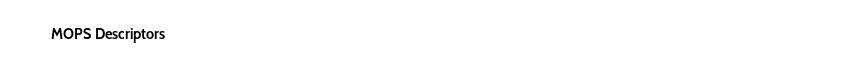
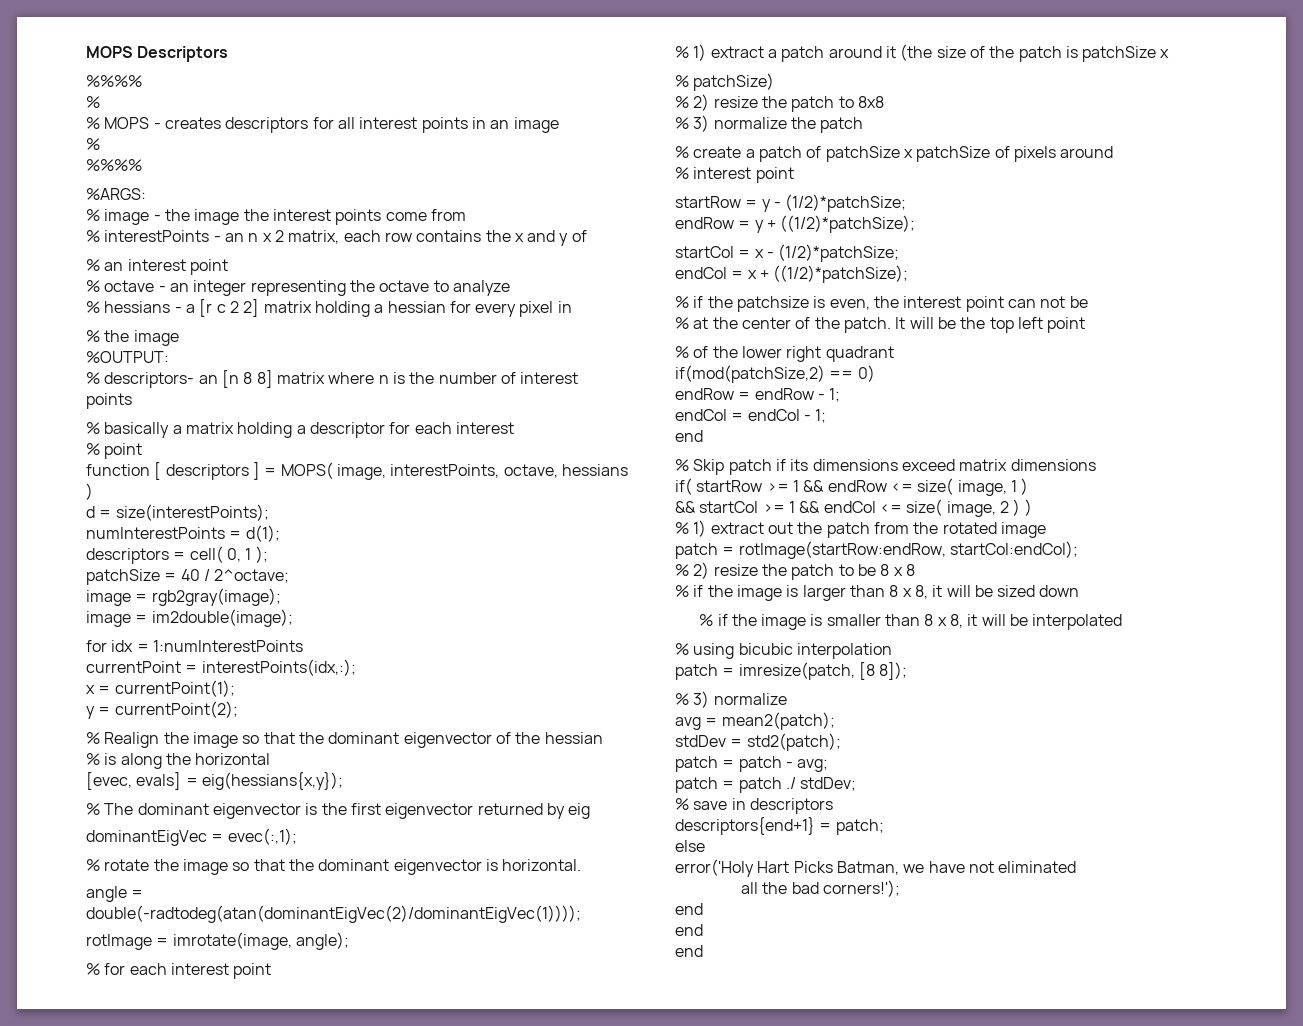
  MOPS Descriptors
+ %%%%
+ %
+ % MOPS - creates descriptors for all interest points in an image
+ %
+ %%%%
+ %ARGS:
+ % image - the image the interest points come from
+ % interestPoints - an n x 2 matrix, each row contains the x and y of
+ % an interest point
+ % octave - an integer representing the octave to analyze
+ % hessians - a [r c 2 2] matrix holding a hessian for every pixel in
+ % the image
+ %OUTPUT:
+ % descriptors- an [n 8 8] matrix where n is the number of interest points
+ % basically a matrix holding a descriptor for each interest
+ % point
+ function [ descriptors ] = MOPS( image, interestPoints, octave, hessians )
+ d = size(interestPoints);
+ numInterestPoints = d(1);
+ descriptors = cell( 0, 1 );
+ patchSize = 40 / 2^octave;
+ image = rgb2gray(image);
+ image = im2double(image);
+ for idx = 1:numInterestPoints
+ currentPoint = interestPoints(idx,:);
+ x = currentPoint(1);
+ y = currentPoint(2);
+ % Realign the image so that the dominant eigenvector of the hessian
+ % is along the horizontal
+ [evec, evals] = eig(hessians{x,y});
+ % The dominant eigenvector is the first eigenvector returned by eig
+ dominantEigVec = evec(:,1);
+ % rotate the image so that the dominant eigenvector is horizontal.
+ angle = double(-radtodeg(atan(dominantEigVec(2)/dominantEigVec(1))));
+ rotImage = imrotate(image, angle);
+ % for each interest point
+ % 1) extract a patch around it (the size of the patch is patchSize x
+ % patchSize)
+ % 2) resize the patch to 8x8
+ % 3) normalize the patch
+ % create a patch of patchSize x patchSize of pixels around
+ % interest point
+ startRow = y - (1/2)*patchSize;
+ endRow = y + ((1/2)*patchSize);
+ startCol = x - (1/2)*patchSize;
+ endCol = x + ((1/2)*patchSize);
+ % if the patchsize is even, the interest point can not be
+ % at the center of the patch. It will be the top left point
+ % of the lower right quadrant
+ if(mod(patchSize,2) == 0)
+ endRow = endRow - 1;
+ endCol = endCol - 1;
+ end
+ % Skip patch if its dimensions exceed matrix dimensions
+ if( startRow >= 1 && endRow <= size( image, 1 )
+ && startCol >= 1 && endCol <= size( image, 2 ) )
+ % 1) extract out the patch from the rotated image
+ patch = rotImage(startRow:endRow, startCol:endCol);
+ % 2) resize the patch to be 8 x 8
+ % if the image is larger than 8 x 8, it will be sized down
+ % if the image is smaller than 8 x 8, it will be interpolated
+ % using bicubic interpolation
+ patch = imresize(patch, [8 8]);
+ % 3) normalize
+ avg = mean2(patch);
+ stdDev = std2(patch);
+ patch = patch - avg;
+ patch = patch ./ stdDev;
+ % save in descriptors
+ descriptors{end+1} = patch;
+ else
+ error('Holy Hart Picks Batman, we have not eliminated
+ all the bad corners!');
+ end
+ end
+ end

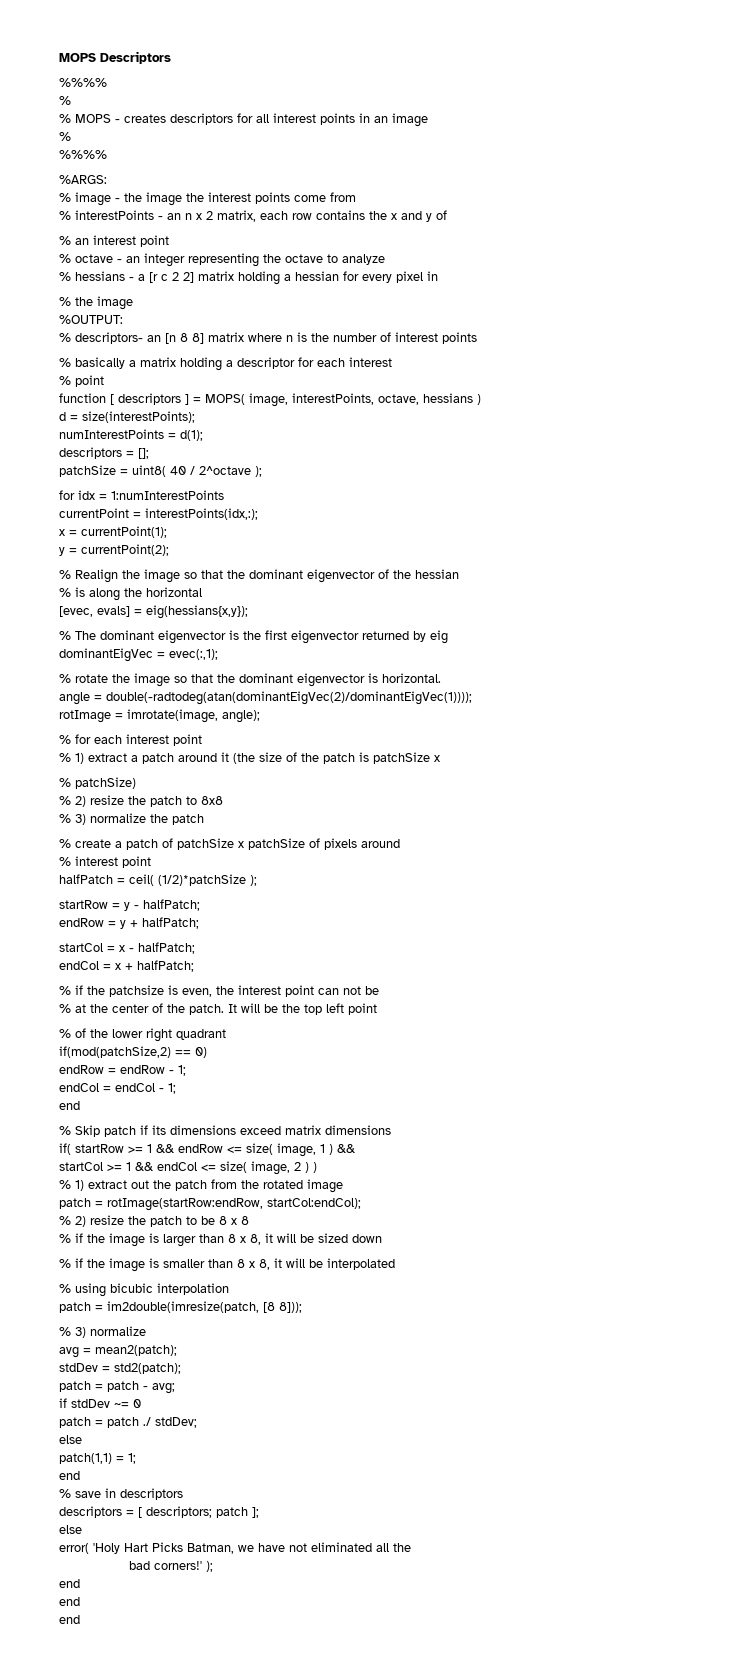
- descriptors = cell( 0, 1 );
+ descriptors = [];
- patchSize = 40 / 2^octave;
- image = rgb2gray(image);
- image = im2double(image);
+ patchSize = uint8( 40 / 2^octave );
+ halfPatch = ceil( (1/2)*patchSize );
- startRow = y - (1/2)*patchSize;
+ startRow = y - halfPatch;
- endRow = y + ((1/2)*patchSize);
+ endRow = y + halfPatch;
- startCol = x - (1/2)*patchSize;
+ startCol = x - halfPatch;
- endCol = x + ((1/2)*patchSize);
+ endCol = x + halfPatch;
- if( startRow >= 1 && endRow <= size( image, 1 )
- && startCol >= 1 && endCol <= size( image, 2 ) )
+ if( startRow >= 1 && endRow <= size( image, 1 ) &&
+ startCol >= 1 && endCol <= size( image, 2 ) )
- patch = imresize(patch, [8 8]);
+ patch = im2double(imresize(patch, [8 8]));
+ if stdDev ~= 0
  patch = patch ./ stdDev;
+ else
+ patch(1,1) = 1;
+ end
- descriptors{end+1} = patch;
+ descriptors = [ descriptors; patch ];
  else
- error('Holy Hart Picks Batman, we have not eliminated
- all the bad corners!');
+ error( 'Holy Hart Picks Batman, we have not eliminated all the
+ bad corners!' );

